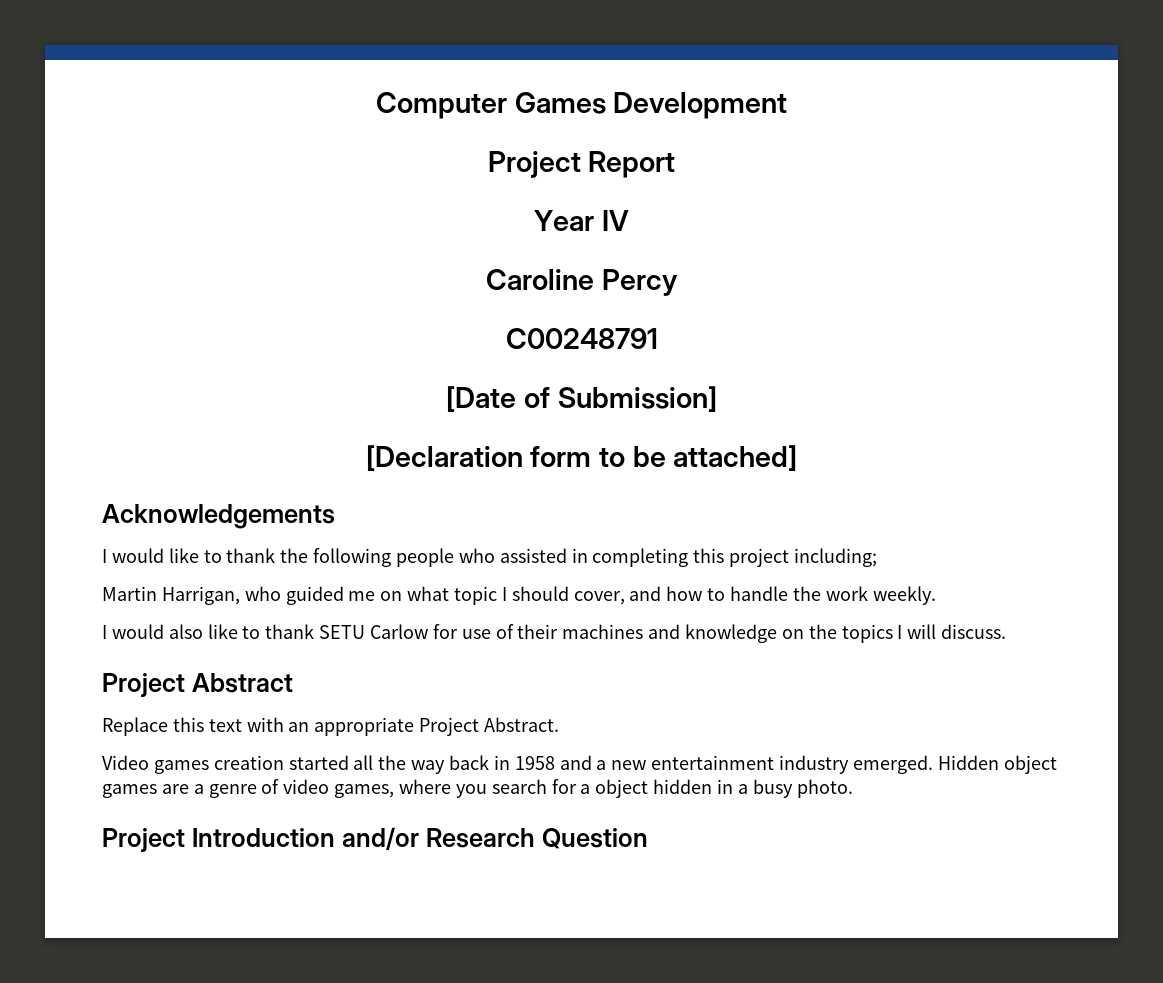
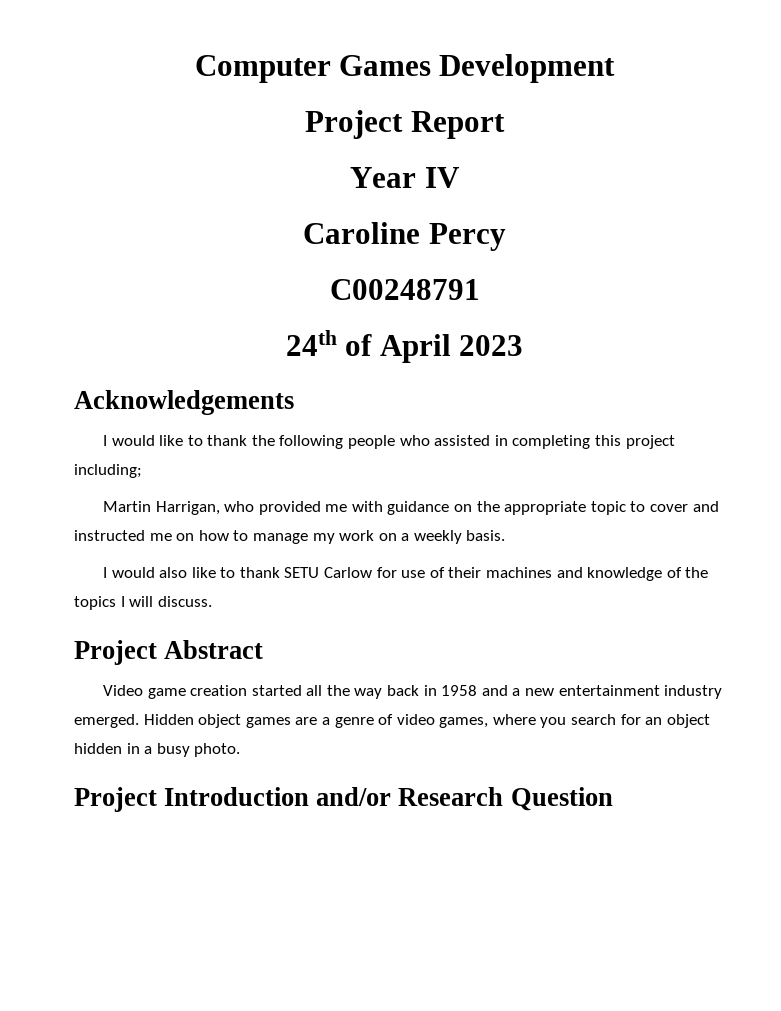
- [Date of Submission]
- [Declaration form to be attached]
+ 24th of April 2023
- Martin Harrigan, who guided me on what topic I should cover, and how to handle the work weekly.
+ Martin Harrigan, who provided me with guidance on the appropriate topic to cover and instructed me on how to manage my work on a weekly basis.
- I would also like to thank SETU Carlow for use of their machines and knowledge on the topics I will discuss.
+ I would also like to thank SETU Carlow for use of their machines and knowledge of the topics I will discuss.
- Replace this text with an appropriate Project Abstract.
- Video games creation started all the way back in 1958 and a new entertainment industry emerged.
+ Video game creation started all the way back in 1958 and a new entertainment industry emerged.
- Hidden object games are a genre of video games, where you search for a object hidden in a busy photo.
+ Hidden object games are a genre of video games, where you search for an object hidden in a busy photo.

